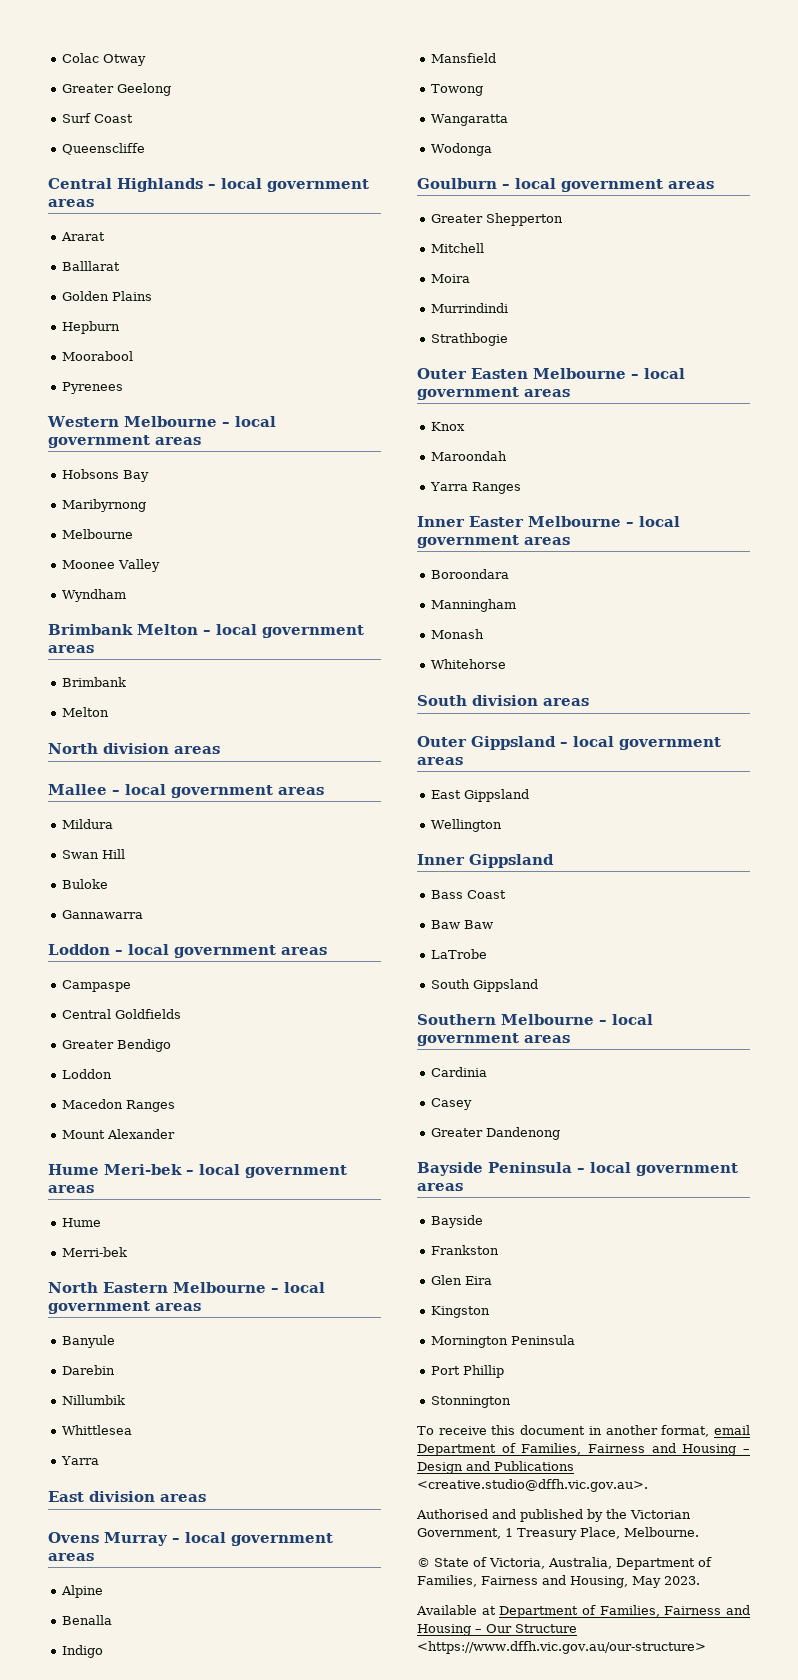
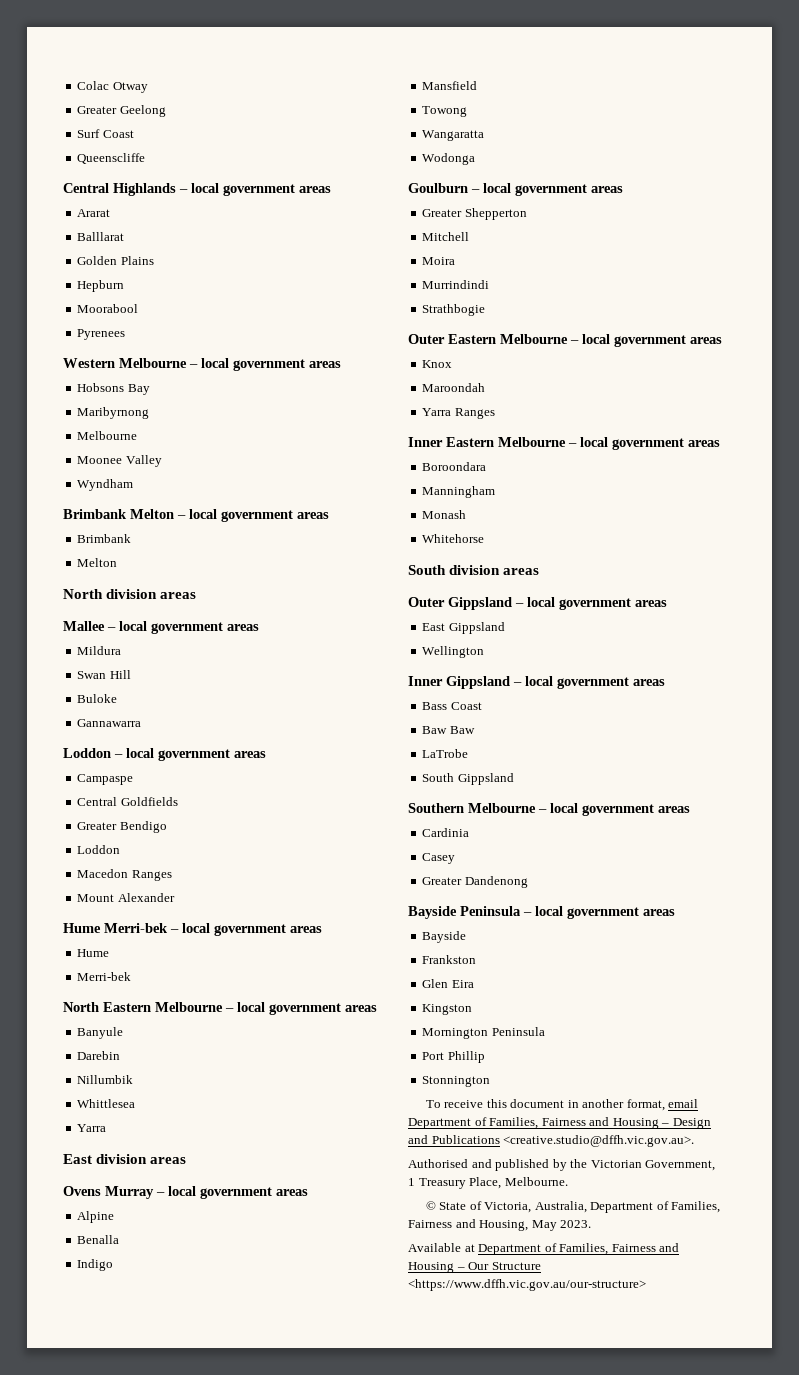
- Hume Meri-bek – local government areas
+ Hume Merri-bek – local government areas
- Outer Easten Melbourne – local government areas
+ Outer Eastern Melbourne – local government areas
- Inner Easter Melbourne – local government areas
+ Inner Eastern Melbourne – local government areas
- Inner Gippsland
+ Inner Gippsland – local government areas

